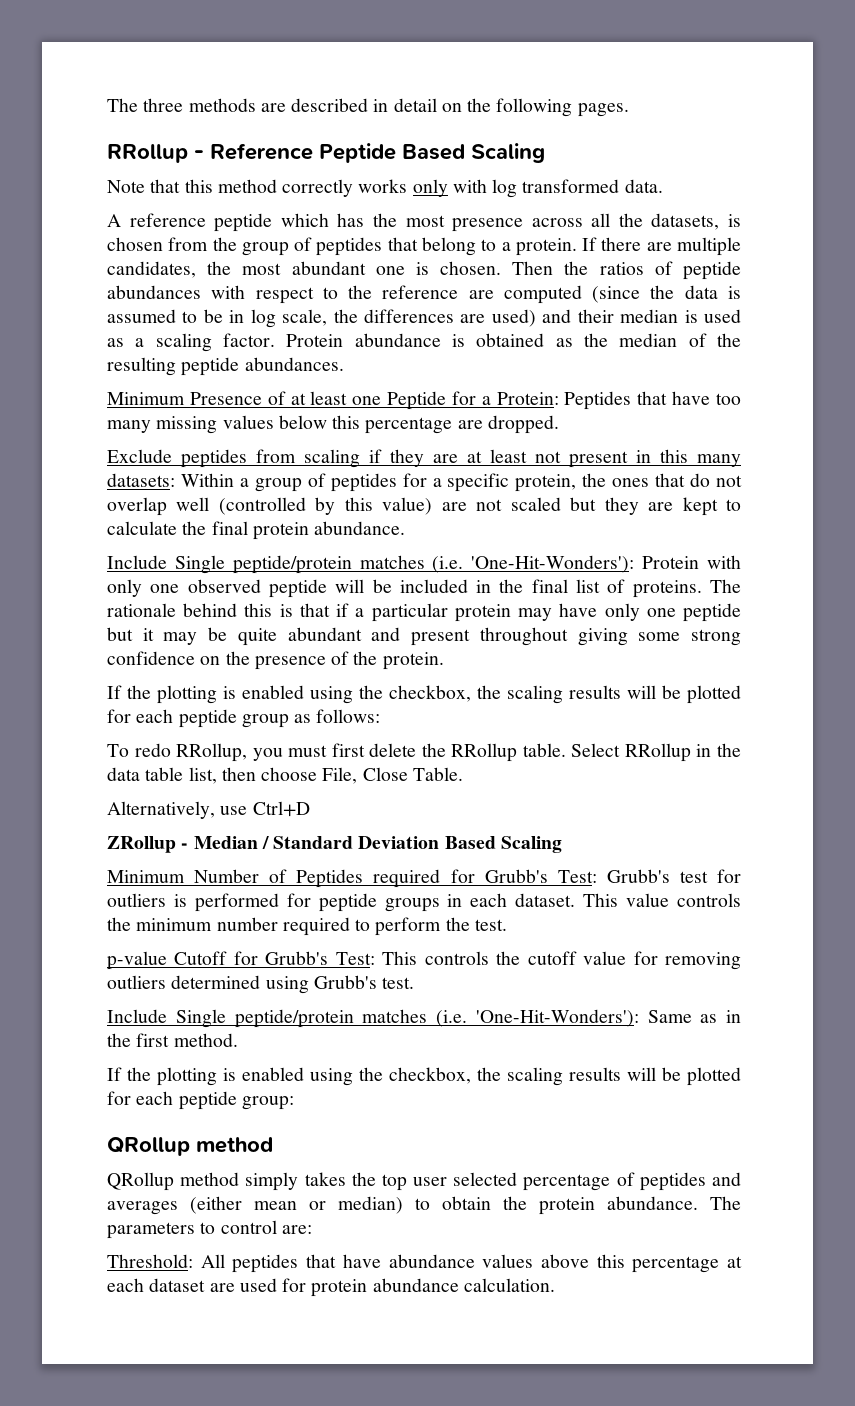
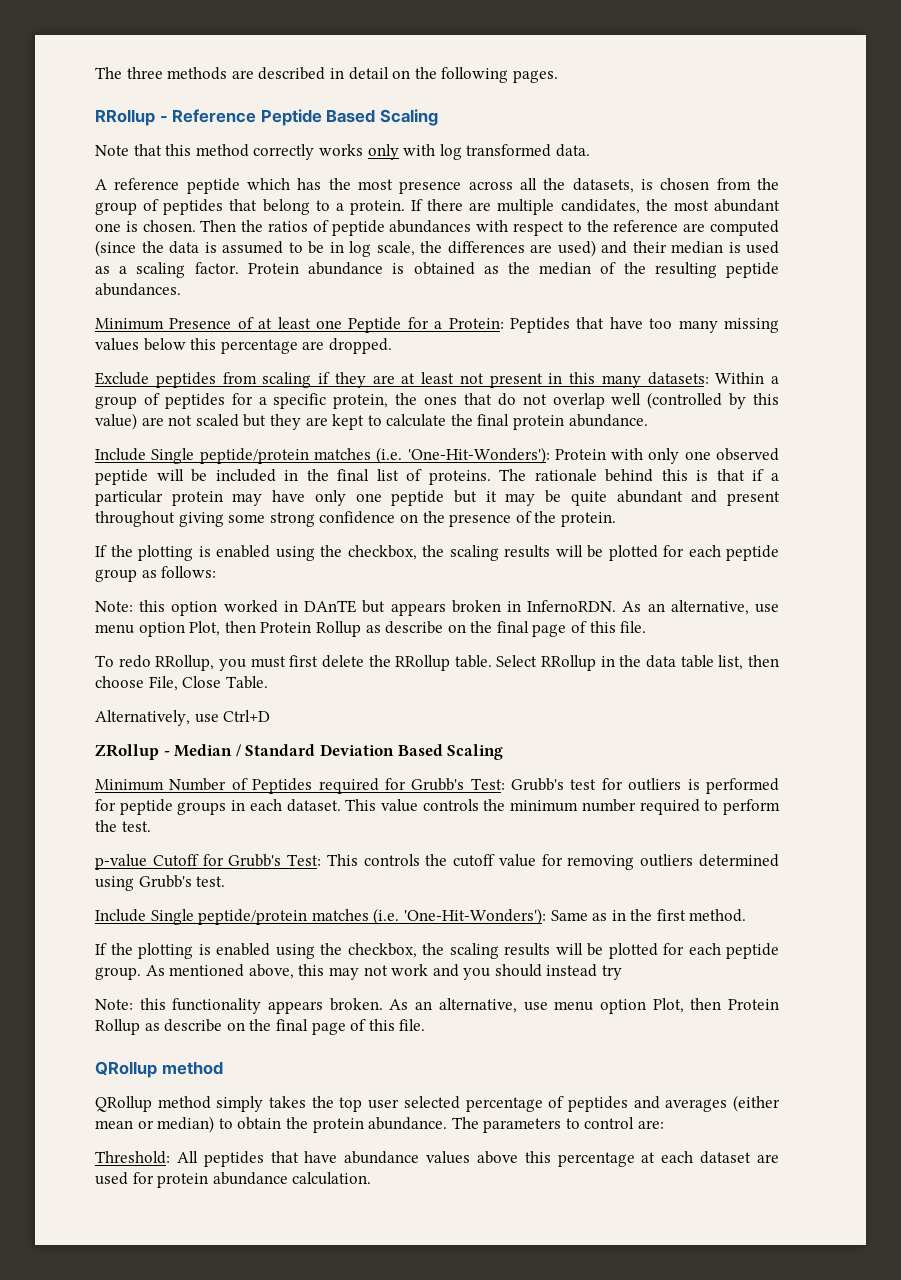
+ Note: this option worked in DAnTE but appears broken in InfernoRDN. As an alternative, use menu option Plot, then Protein Rollup as describe on the final page of this file.
- If the plotting is enabled using the checkbox, the scaling results will be plotted for each peptide group:
+ If the plotting is enabled using the checkbox, the scaling results will be plotted for each peptide group. As mentioned above, this may not work and you should instead try
+ Note: this functionality appears broken. As an alternative, use menu option Plot, then Protein Rollup as describe on the final page of this file.

